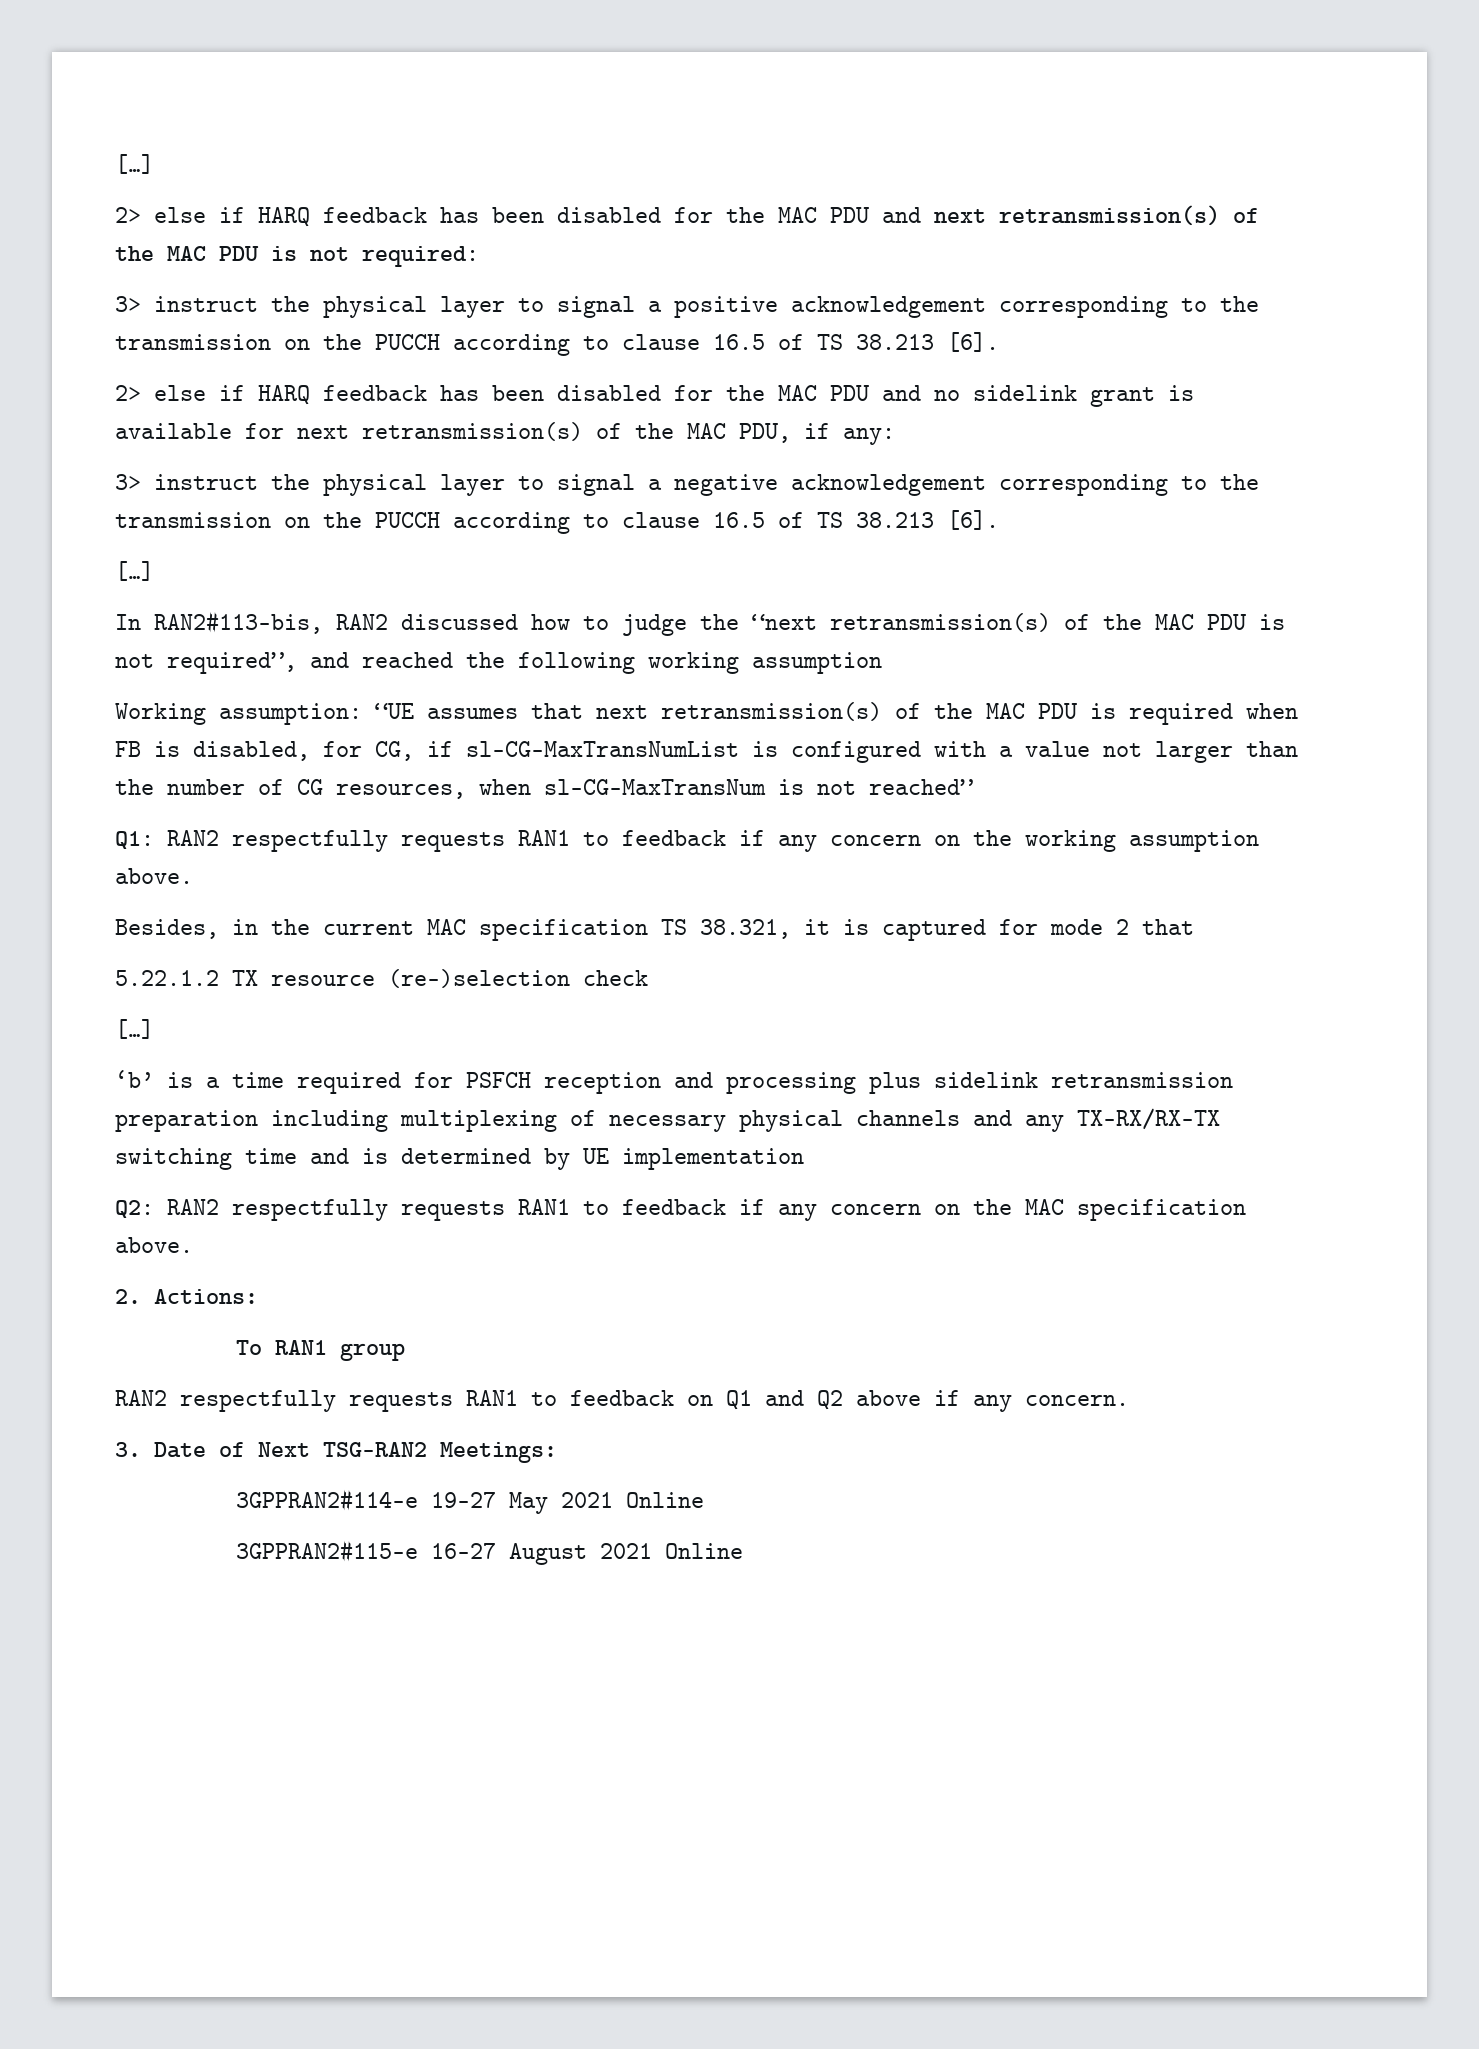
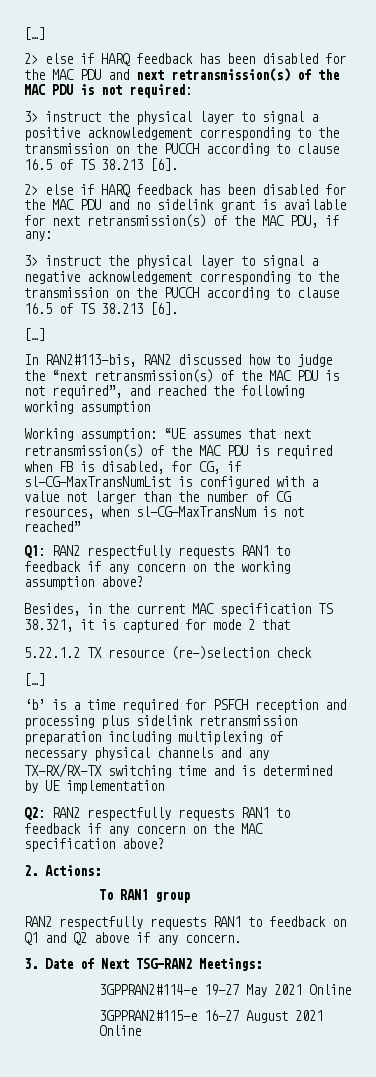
- Q1: RAN2 respectfully requests RAN1 to feedback if any concern on the working assumption above.
+ Q1: RAN2 respectfully requests RAN1 to feedback if any concern on the working assumption above?
- Q2: RAN2 respectfully requests RAN1 to feedback if any concern on the MAC specification above.
+ Q2: RAN2 respectfully requests RAN1 to feedback if any concern on the MAC specification above?

